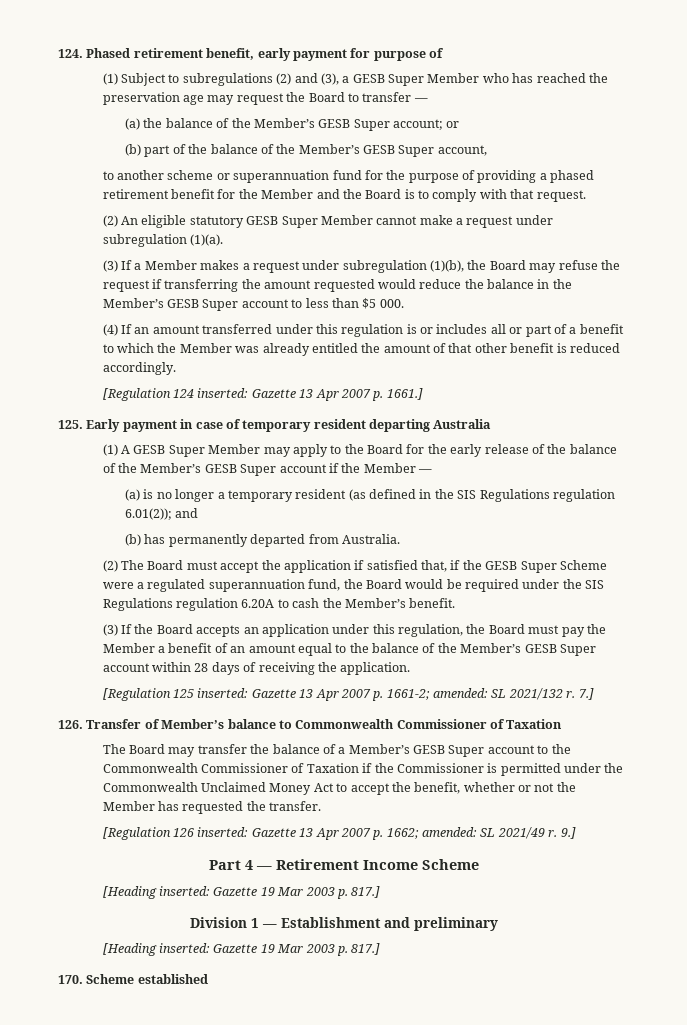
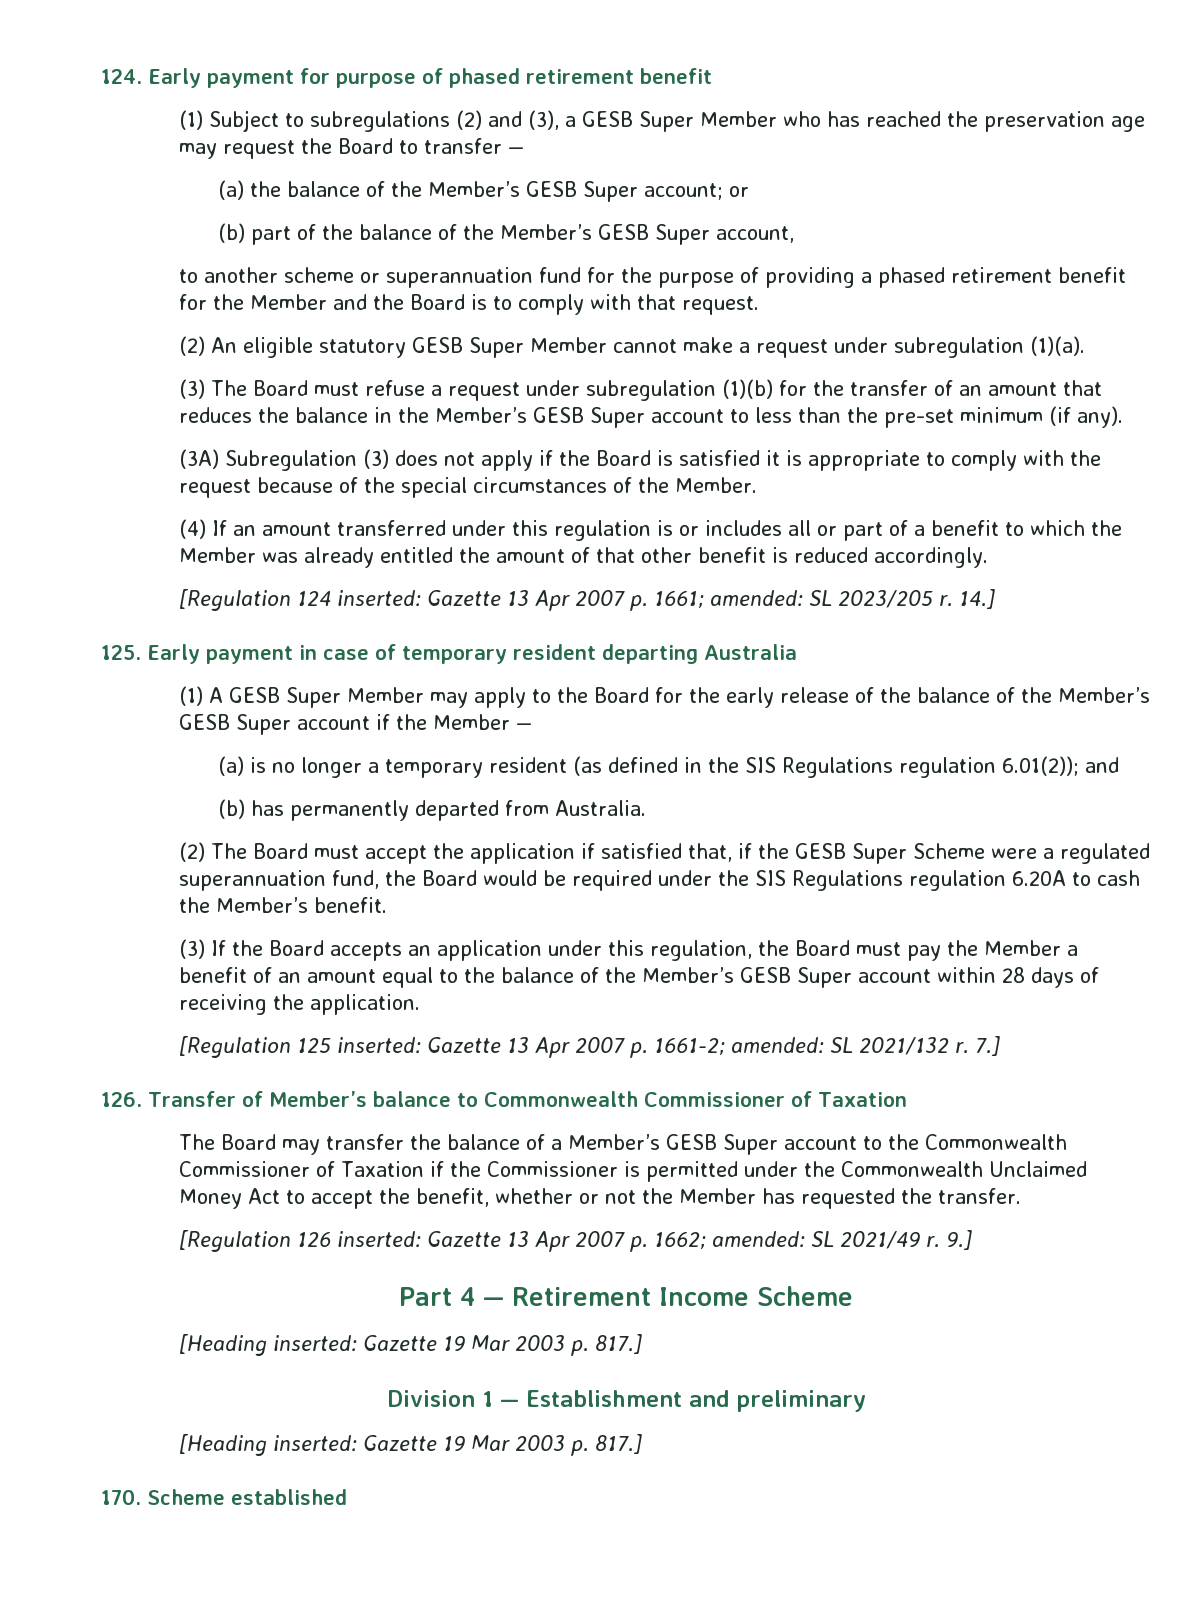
- 124. Phased retirement benefit, early payment for purpose of
+ 124. Early payment for purpose of phased retirement benefit
- (3) If a Member makes a request under subregulation (1)(b), the Board may refuse the request if transferring the amount requested would reduce the balance in the Member’s GESB Super account to less than $5 000.
+ (3) The Board must refuse a request under subregulation (1)(b) for the transfer of an amount that reduces the balance in the Member’s GESB Super account to less than the pre-set minimum (if any).
+ (3A) Subregulation (3) does not apply if the Board is satisfied it is appropriate to comply with the request because of the special circumstances of the Member.
- [Regulation 124 inserted: Gazette 13 Apr 2007 p. 1661.]
+ [Regulation 124 inserted: Gazette 13 Apr 2007 p. 1661; amended: SL 2023/205 r. 14.]

